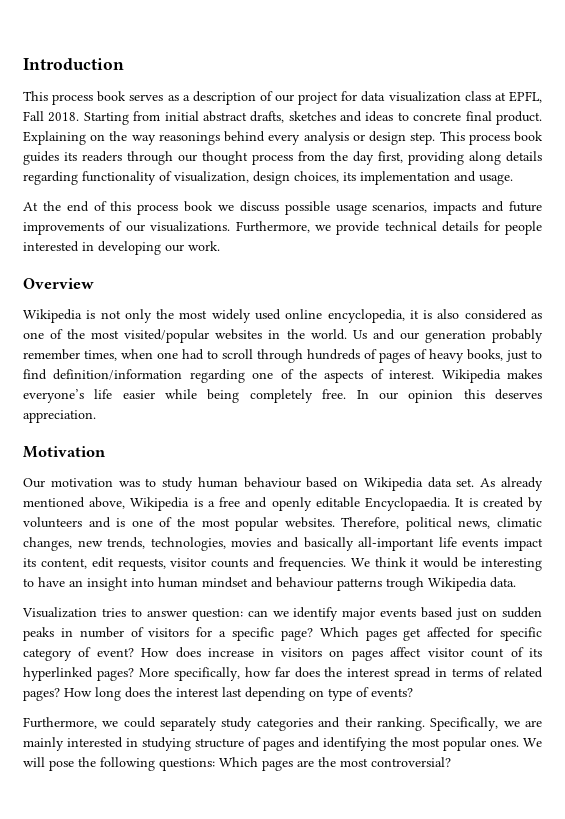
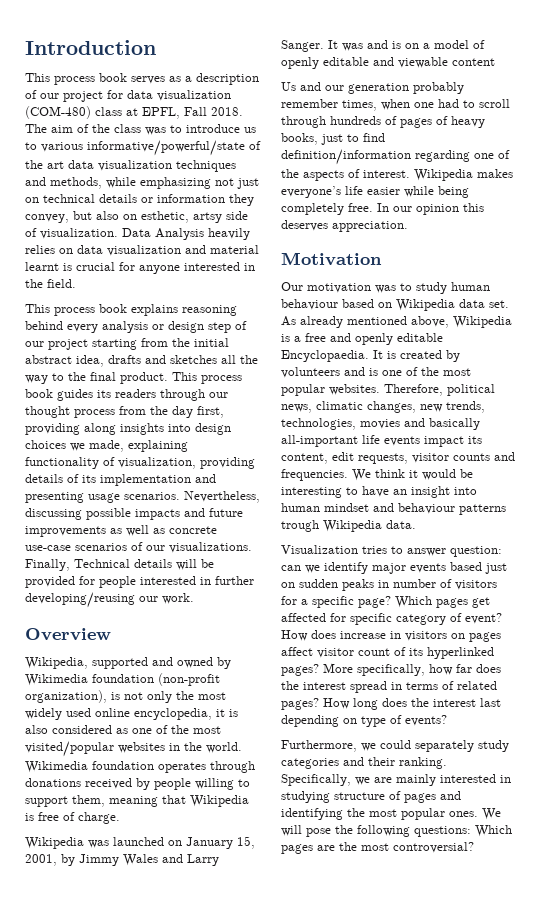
- This process book serves as a description of our project for data visualization class at EPFL, Fall 2018.
+ This process book serves as a description of our project for data visualization (COM-480) class at EPFL, Fall 2018.
- Starting from initial abstract drafts, sketches and ideas to concrete final product. Explaining on the way reasonings behind every analysis or design step.
+ The aim of the class was to introduce us to various informative/powerful/state of the art data visualization techniques and methods, while emphasizing not just on technical details or information they convey, but also on esthetic, artsy side of visualization. Data Analysis heavily relies on data visualization and material learnt is crucial for anyone interested in the field.
+ This process book explains reasoning behind every analysis or design step of our project starting from the initial abstract idea, drafts and sketches all the way to the final product.
- This process book guides its readers through our thought process from the day first, providing along details regarding functionality of visualization, design choices, its implementation and usage.
- At the end of this process book we discuss possible usage scenarios, impacts and future improvements of our visualizations. Furthermore, we provide technical details for people interested in developing our work.
+ This process book guides its readers through our thought process from the day first, providing along insights into design choices we made, explaining functionality of visualization, providing details of its implementation and presenting usage scenarios. Nevertheless, discussing possible impacts and future improvements as well as concrete use-case scenarios of our visualizations. Finally, Technical details will be provided for people interested in further developing/reusing our work.
- Wikipedia is not only the most widely used online encyclopedia, it is also considered as one of the most visited/popular websites in the world. Us and our generation probably remember times, when one had to scroll through hundreds of pages of heavy books, just to find definition/information regarding one of the aspects of interest.
+ Wikipedia, supported and owned by Wikimedia foundation (non-profit organization), is not only the most widely used online encyclopedia, it is also considered as one of the most visited/popular websites in the world. Wikimedia foundation operates through donations received by people willing to support them, meaning that Wikipedia is free of charge.
+ Wikipedia was launched on January 15, 2001, by Jimmy Wales and Larry Sanger. It was and is on a model of openly editable and viewable content
+ Us and our generation probably remember times, when one had to scroll through hundreds of pages of heavy books, just to find definition/information regarding one of the aspects of interest.

